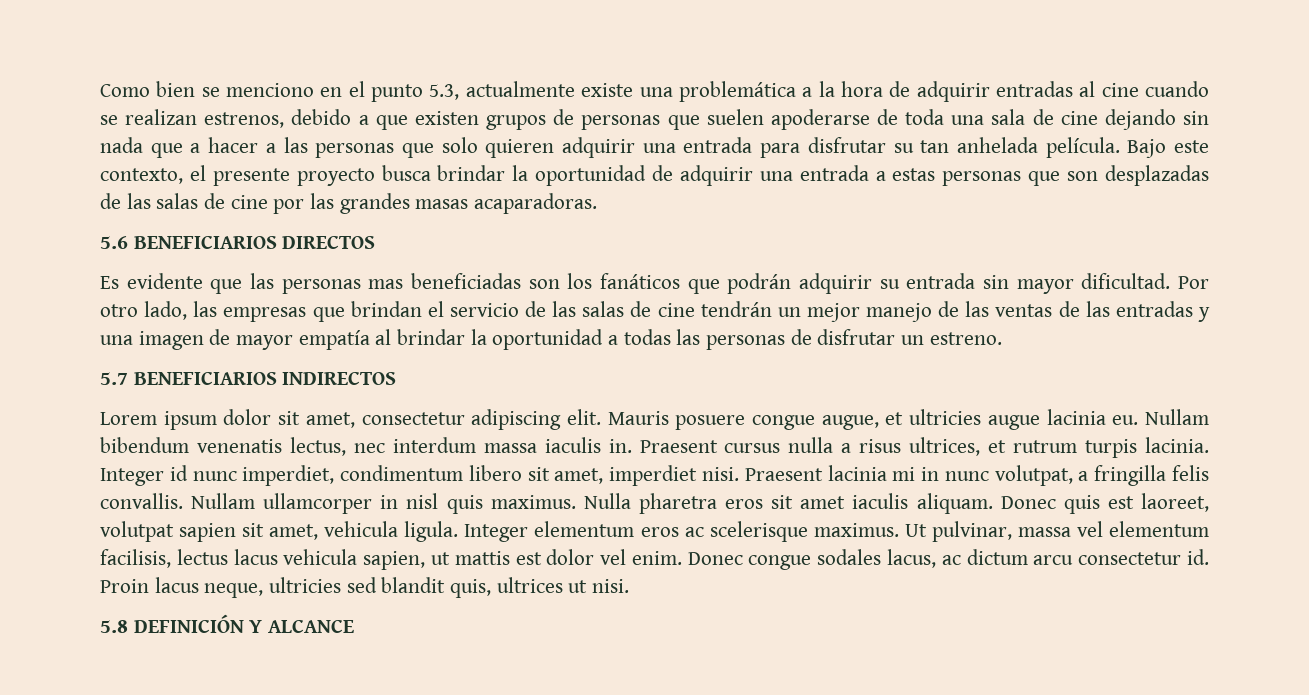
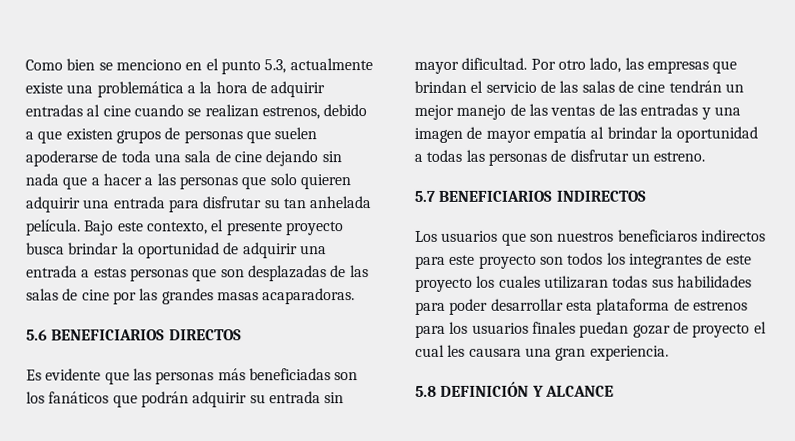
- Es evidente que las personas mas beneficiadas son los fanáticos que podrán adquirir su entrada sin mayor dificultad.
+ Es evidente que las personas más beneficiadas son los fanáticos que podrán adquirir su entrada sin mayor dificultad.
- Lorem ipsum dolor sit amet, consectetur adipiscing elit. Mauris posuere congue augue, et ultricies augue lacinia eu. Nullam bibendum venenatis lectus, nec interdum massa iaculis in. Praesent cursus nulla a risus ultrices, et rutrum turpis lacinia. Integer id nunc imperdiet, condimentum libero sit amet, imperdiet nisi. Praesent lacinia mi in nunc volutpat, a fringilla felis convallis. Nullam ullamcorper in nisl quis maximus. Nulla pharetra eros sit amet iaculis aliquam. Donec quis est laoreet, volutpat sapien sit amet, vehicula ligula. Integer elementum eros ac scelerisque maximus. Ut pulvinar, massa vel elementum facilisis, lectus lacus vehicula sapien, ut mattis est dolor vel enim. Donec congue sodales lacus, ac dictum arcu consectetur id. Proin lacus neque, ultricies sed blandit quis, ultrices ut nisi.
+ Los usuarios que son nuestros beneficiaros indirectos para este proyecto son todos los integrantes de este proyecto los cuales utilizaran todas sus habilidades para poder desarrollar esta plataforma de estrenos para los usuarios finales puedan gozar de proyecto el cual les causara una gran experiencia.

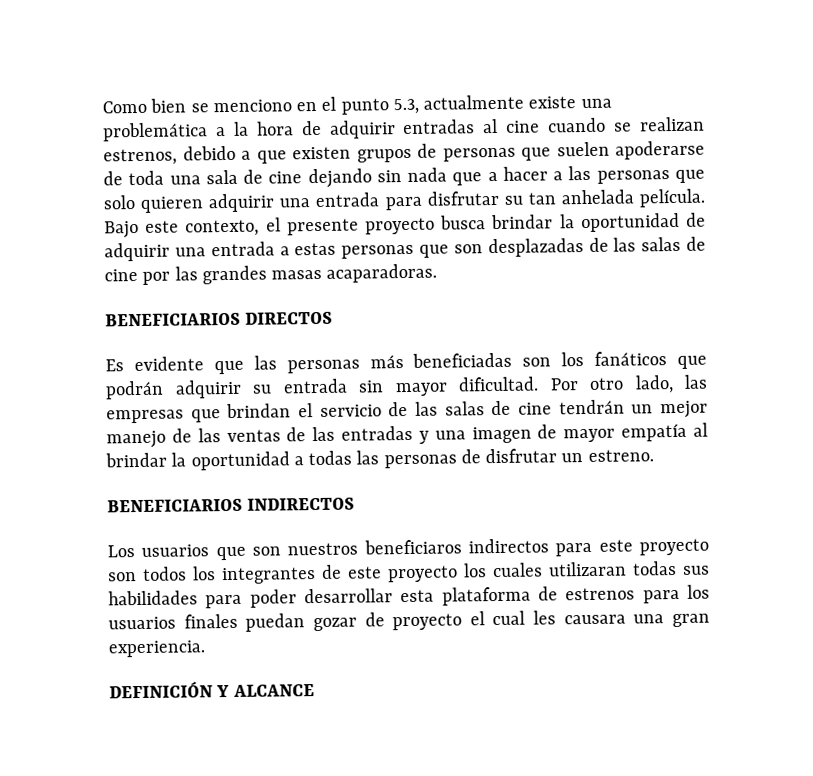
- 5.6 BENEFICIARIOS DIRECTOS
+ BENEFICIARIOS DIRECTOS
- 5.7 BENEFICIARIOS INDIRECTOS
+ BENEFICIARIOS INDIRECTOS
- 5.8 DEFINICIÓN Y ALCANCE
+ DEFINICIÓN Y ALCANCE

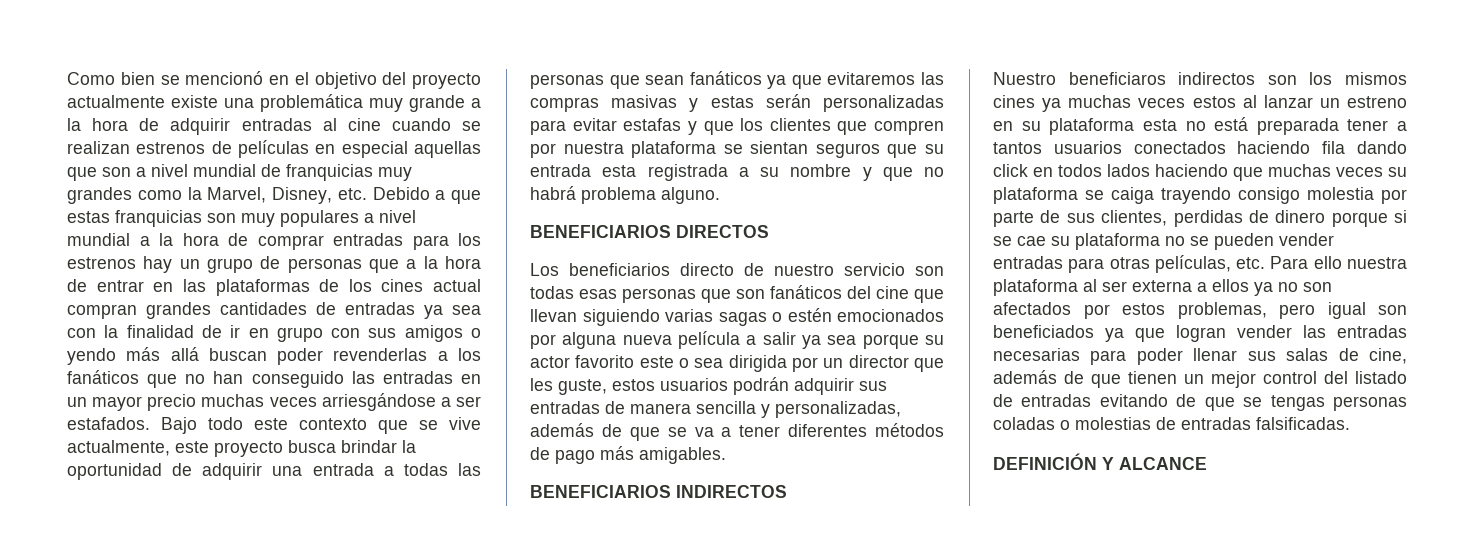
- Como bien se menciono en el punto 5.3, actualmente existe una problemática a la hora de adquirir entradas al cine cuando se realizan estrenos, debido a que existen grupos de personas que suelen apoderarse de toda una sala de cine dejando sin nada que a hacer a las personas que solo quieren adquirir una entrada para disfrutar su tan anhelada película. Bajo este contexto, el presente proyecto busca brindar la oportunidad de adquirir una entrada a estas personas que son desplazadas de las salas de cine por las grandes masas acaparadoras.
+ Como bien se mencionó en el objetivo del proyecto actualmente existe una problemática muy grande a la hora de adquirir entradas al cine cuando se realizan estrenos de películas en especial aquellas que son a nivel mundial de franquicias muy grandes como la Marvel, Disney, etc. Debido a que estas franquicias son muy populares a nivel mundial a la hora de comprar entradas para los estrenos hay un grupo de personas que a la hora de entrar en las plataformas de los cines actual compran grandes cantidades de entradas ya sea con la finalidad de ir en grupo con sus amigos o yendo más allá buscan poder revenderlas a los fanáticos que no han conseguido las entradas en un mayor precio muchas veces arriesgándose a ser estafados. Bajo todo este contexto que se vive actualmente, este proyecto busca brindar la oportunidad de adquirir una entrada a todas las personas que sean fanáticos ya que evitaremos las compras masivas y estas serán personalizadas para evitar estafas y que los clientes que compren por nuestra plataforma se sientan seguros que su entrada esta registrada a su nombre y que no habrá problema alguno.
  BENEFICIARIOS DIRECTOS
- Es evidente que las personas más beneficiadas son los fanáticos que podrán adquirir su entrada sin mayor dificultad. Por otro lado, las empresas que brindan el servicio de las salas de cine tendrán un mejor manejo de las ventas de las entradas y una imagen de mayor empatía al brindar la oportunidad a todas las personas de disfrutar un estreno.
+ Los beneficiarios directo de nuestro servicio son todas esas personas que son fanáticos del cine que llevan siguiendo varias sagas o estén emocionados por alguna nueva película a salir ya sea porque su actor favorito este o sea dirigida por un director que les guste, estos usuarios podrán adquirir sus entradas de manera sencilla y personalizadas, además de que se va a tener diferentes métodos de pago más amigables.
  BENEFICIARIOS INDIRECTOS
- Los usuarios que son nuestros beneficiaros indirectos para este proyecto son todos los integrantes de este proyecto los cuales utilizaran todas sus habilidades para poder desarrollar esta plataforma de estrenos para los usuarios finales puedan gozar de proyecto el cual les causara una gran experiencia.
+ Nuestro beneficiaros indirectos son los mismos cines ya muchas veces estos al lanzar un estreno en su plataforma esta no está preparada tener a tantos usuarios conectados haciendo fila dando click en todos lados haciendo que muchas veces su plataforma se caiga trayendo consigo molestia por parte de sus clientes, perdidas de dinero porque si se cae su plataforma no se pueden vender entradas para otras películas, etc. Para ello nuestra plataforma al ser externa a ellos ya no son afectados por estos problemas, pero igual son beneficiados ya que logran vender las entradas necesarias para poder llenar sus salas de cine, además de que tienen un mejor control del listado de entradas evitando de que se tengas personas coladas o molestias de entradas falsificadas.

